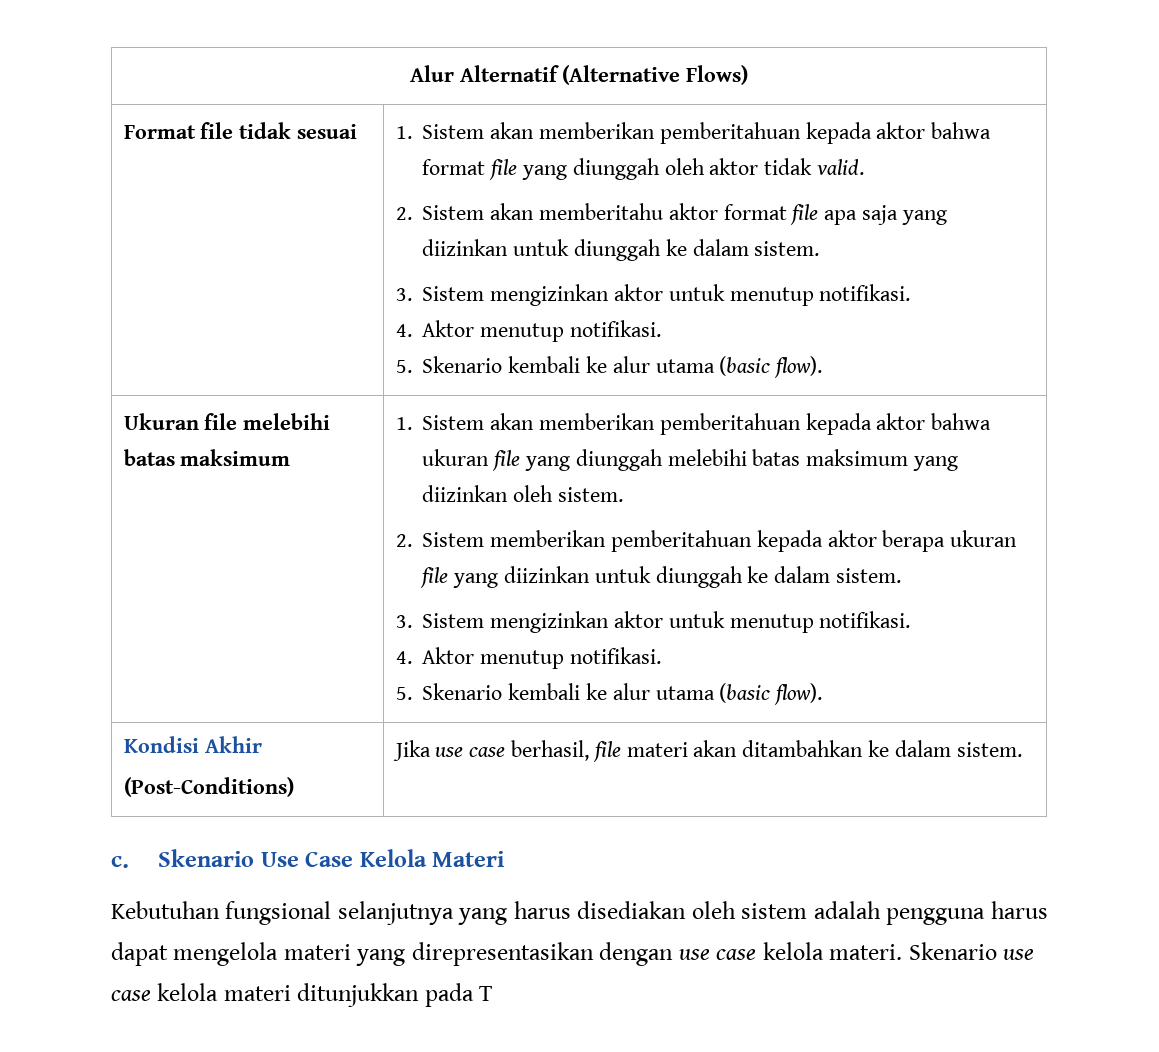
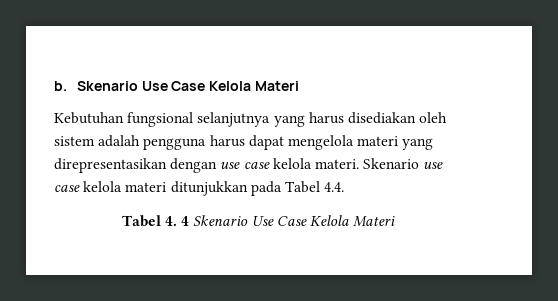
- Alur Alternatif (Alternative Flows)
- Format file tidak sesuai | 1. Sistem akan memberikan pemberitahuan kepada aktor bahwa format file yang diunggah oleh aktor tidak valid.
- 2. Sistem akan memberitahu aktor format file apa saja yang diizinkan untuk diunggah ke dalam sistem.
- 3. Sistem mengizinkan aktor untuk menutup notifikasi.
- 4. Aktor menutup notifikasi.
- 5. Skenario kembali ke alur utama (basic flow).
- Ukuran file melebihi batas maksimum | 1. Sistem akan memberikan pemberitahuan kepada aktor bahwa ukuran file yang diunggah melebihi batas maksimum yang diizinkan oleh sistem.
- 2. Sistem memberikan pemberitahuan kepada aktor berapa ukuran file yang diizinkan untuk diunggah ke dalam sistem.
- 3. Sistem mengizinkan aktor untuk menutup notifikasi.
- 4. Aktor menutup notifikasi.
- 5. Skenario kembali ke alur utama (basic flow).
- Kondisi Akhir
- (Post-Conditions) | Jika use case berhasil, file materi akan ditambahkan ke dalam sistem.
- c.
+ b.
- Skenario use case kelola materi ditunjukkan pada T
+ Skenario use case kelola materi ditunjukkan pada Tabel 4.4.
+ Tabel 4. 4 Skenario Use Case Kelola Materi

